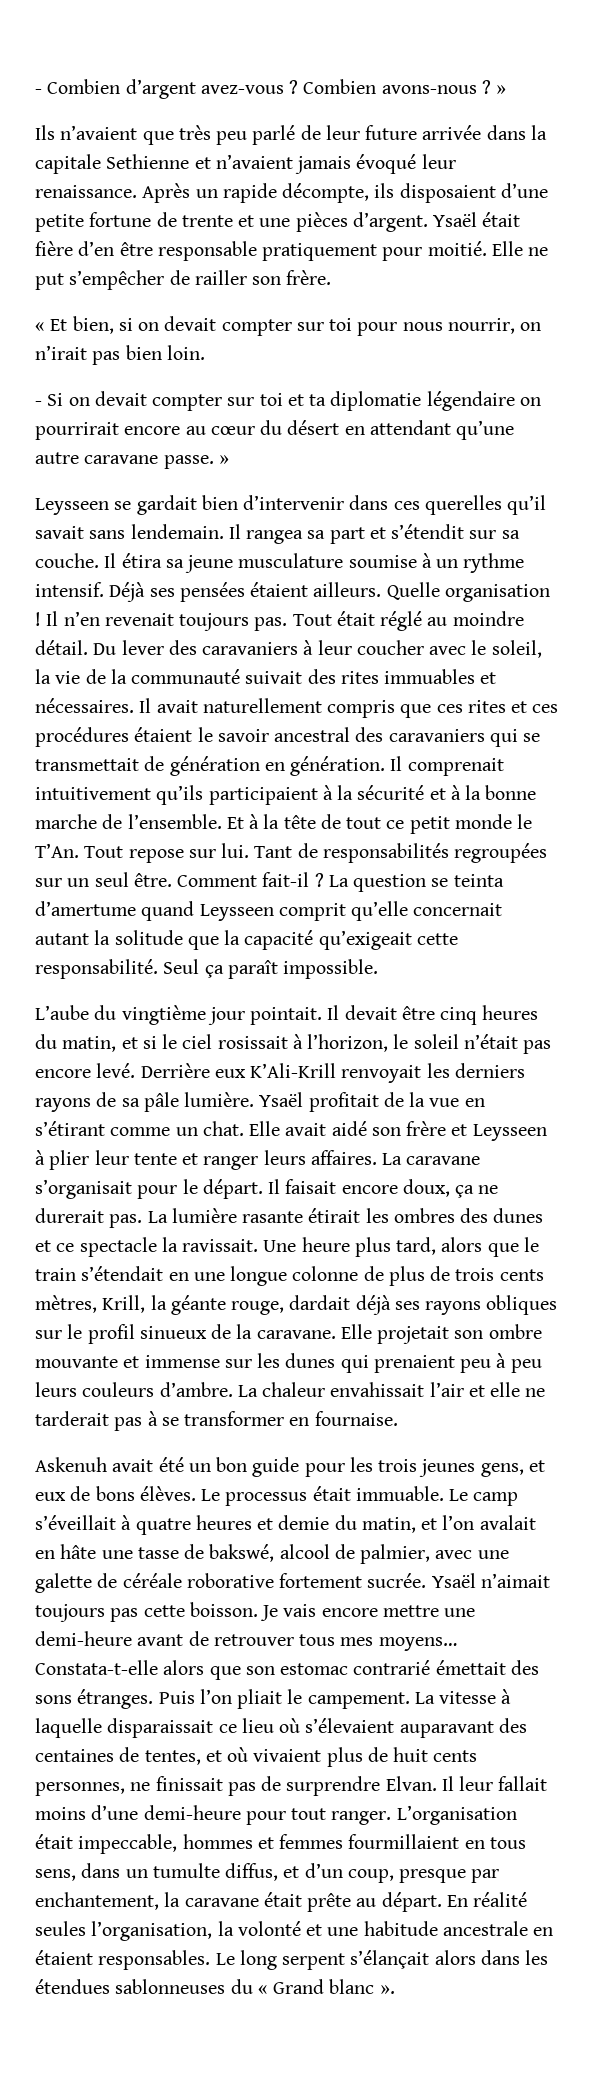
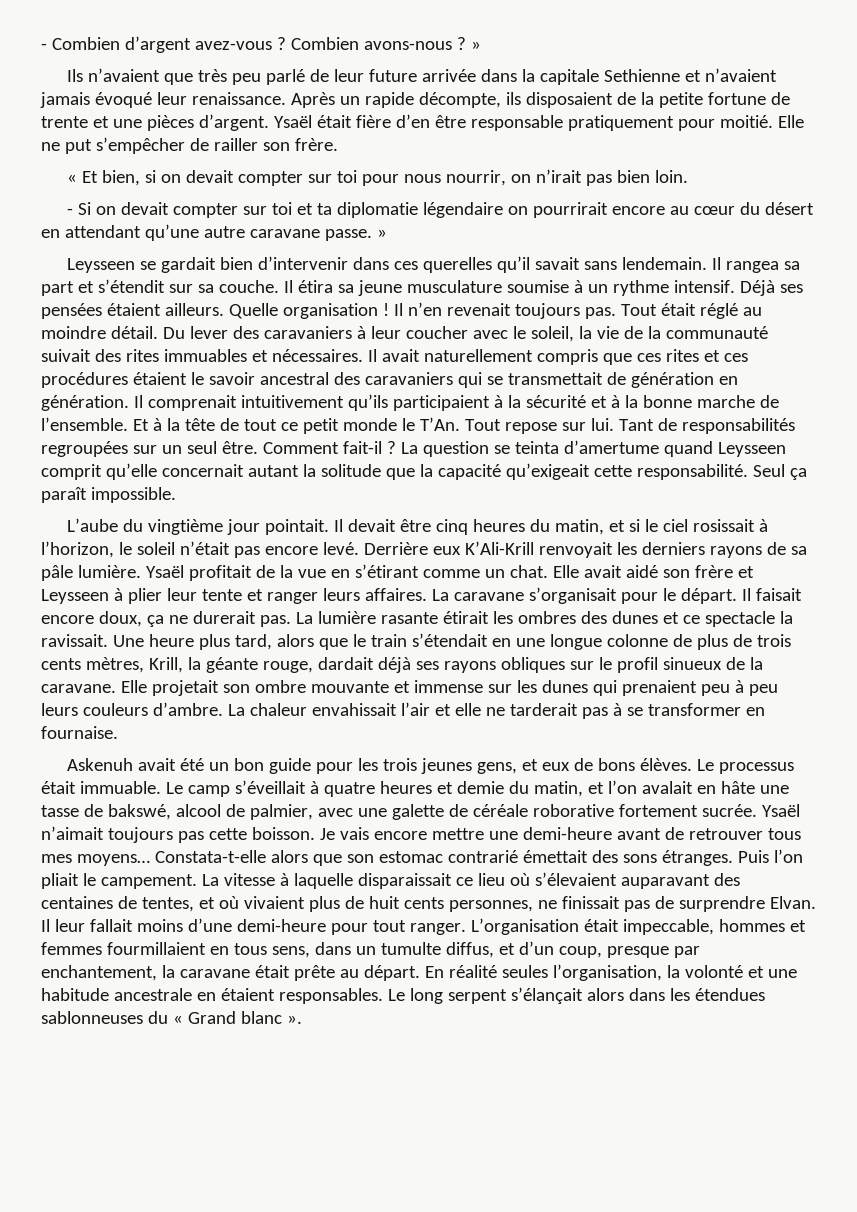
- Après un rapide décompte, ils disposaient d’une petite fortune de trente et une pièces d’argent.
+ Après un rapide décompte, ils disposaient de la petite fortune de trente et une pièces d’argent.

